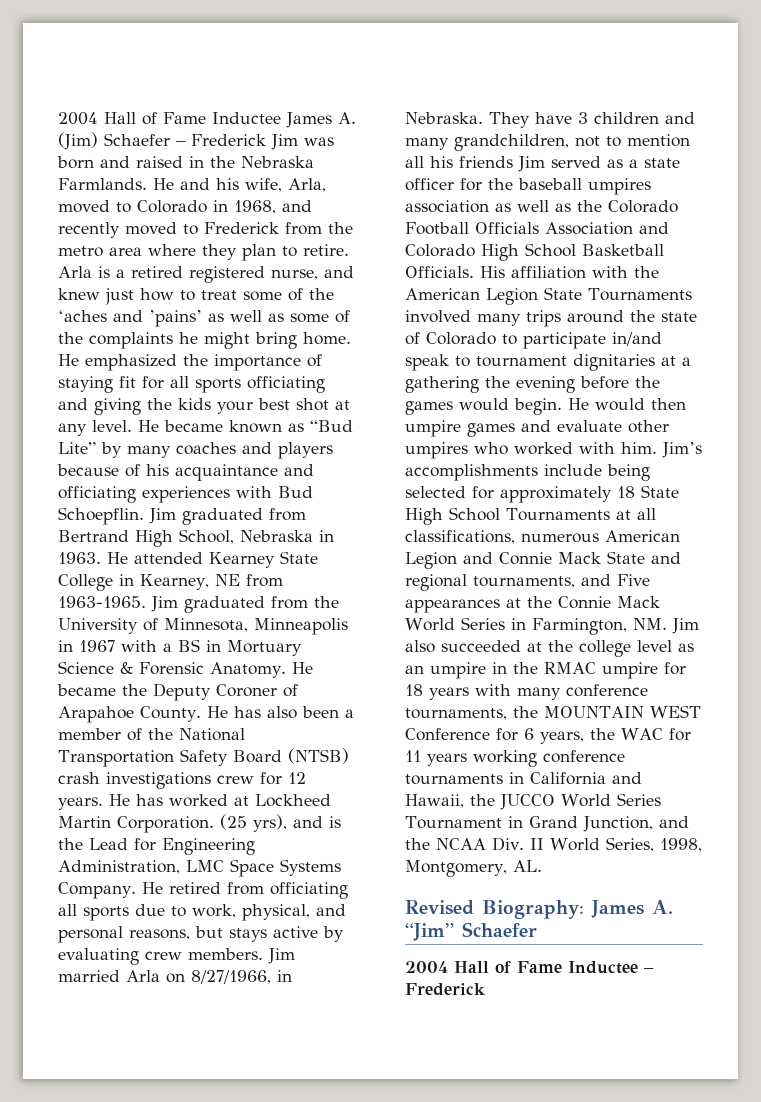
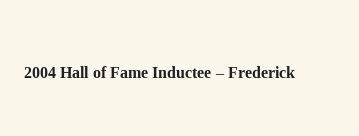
- 2004 Hall of Fame Inductee James A. (Jim) Schaefer – Frederick Jim was born and raised in the Nebraska Farmlands. He and his wife, Arla, moved to Colorado in 1968, and recently moved to Frederick from the metro area where they plan to retire. Arla is a retired registered nurse, and knew just how to treat some of the ‘aches and ’pains’ as well as some of the complaints he might bring home. He emphasized the importance of staying fit for all sports officiating and giving the kids your best shot at any level. He became known as “Bud Lite” by many coaches and players because of his acquaintance and officiating experiences with Bud Schoepflin. Jim graduated from Bertrand High School, Nebraska in 1963. He attended Kearney State College in Kearney, NE from 1963-1965. Jim graduated from the University of Minnesota, Minneapolis in 1967 with a BS in Mortuary Science & Forensic Anatomy. He became the Deputy Coroner of Arapahoe County. He has also been a member of the National Transportation Safety Board (NTSB) crash investigations crew for 12 years. He has worked at Lockheed Martin Corporation. (25 yrs), and is the Lead for Engineering Administration, LMC Space Systems Company. He retired from officiating all sports due to work, physical, and personal reasons, but stays active by evaluating crew members. Jim married Arla on 8/27/1966, in Nebraska. They have 3 children and many grandchildren, not to mention all his friends Jim served as a state officer for the baseball umpires association as well as the Colorado Football Officials Association and Colorado High School Basketball Officials. His affiliation with the American Legion State Tournaments involved many trips around the state of Colorado to participate in/and speak to tournament dignitaries at a gathering the evening before the games would begin. He would then umpire games and evaluate other umpires who worked with him. Jim’s accomplishments include being selected for approximately 18 State High School Tournaments at all classifications, numerous American Legion and Connie Mack State and regional tournaments, and Five appearances at the Connie Mack World Series in Farmington, NM. Jim also succeeded at the college level as an umpire in the RMAC umpire for 18 years with many conference tournaments, the MOUNTAIN WEST Conference for 6 years, the WAC for 11 years working conference tournaments in California and Hawaii, the JUCCO World Series Tournament in Grand Junction, and the NCAA Div. II World Series, 1998, Montgomery, AL.
- Revised Biography: James A. “Jim” Schaefer

